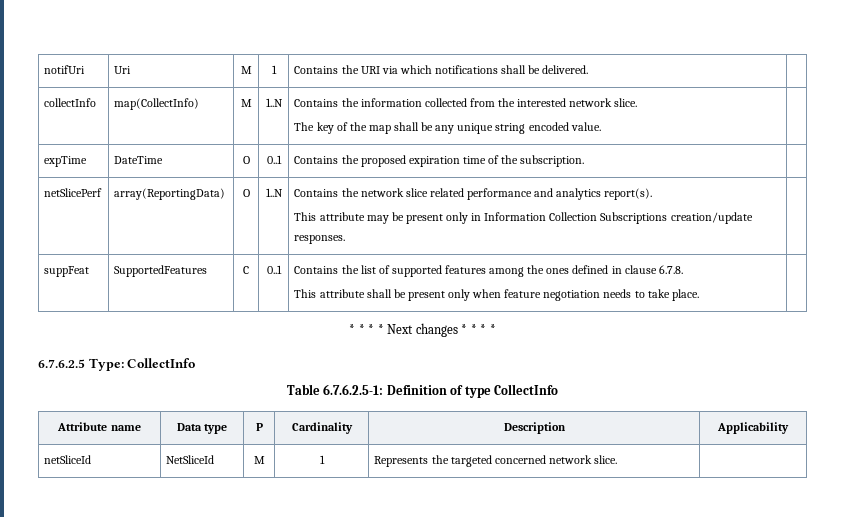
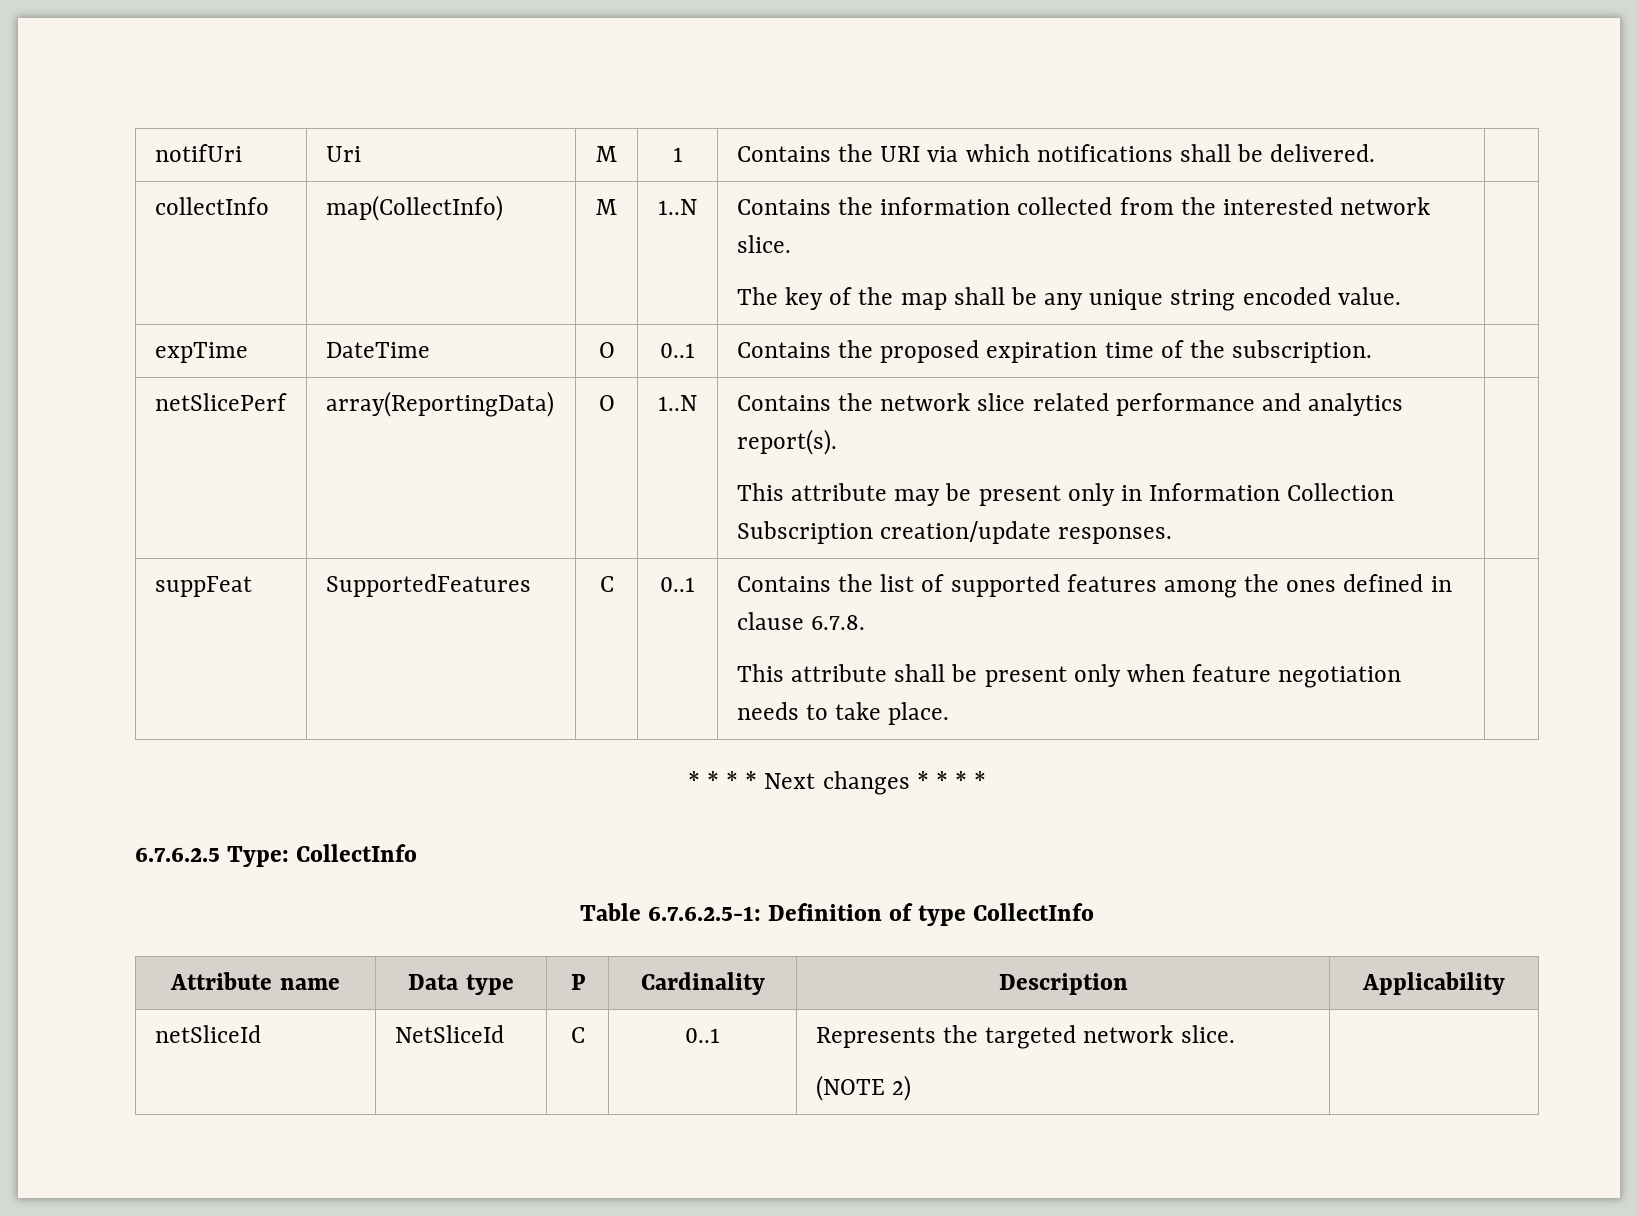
  netSlicePerf | array(ReportingData) | O | 1..N | Contains the network slice related performance and analytics report(s).
- This attribute may be present only in Information Collection Subscriptions creation/update responses. |
+ This attribute may be present only in Information Collection Subscription creation/update responses. |
- netSliceId | NetSliceId | M | 1 | Represents the targeted concerned network slice. |
+ netSliceId | NetSliceId | C | 0..1 | Represents the targeted network slice.
+ (NOTE 2) |

